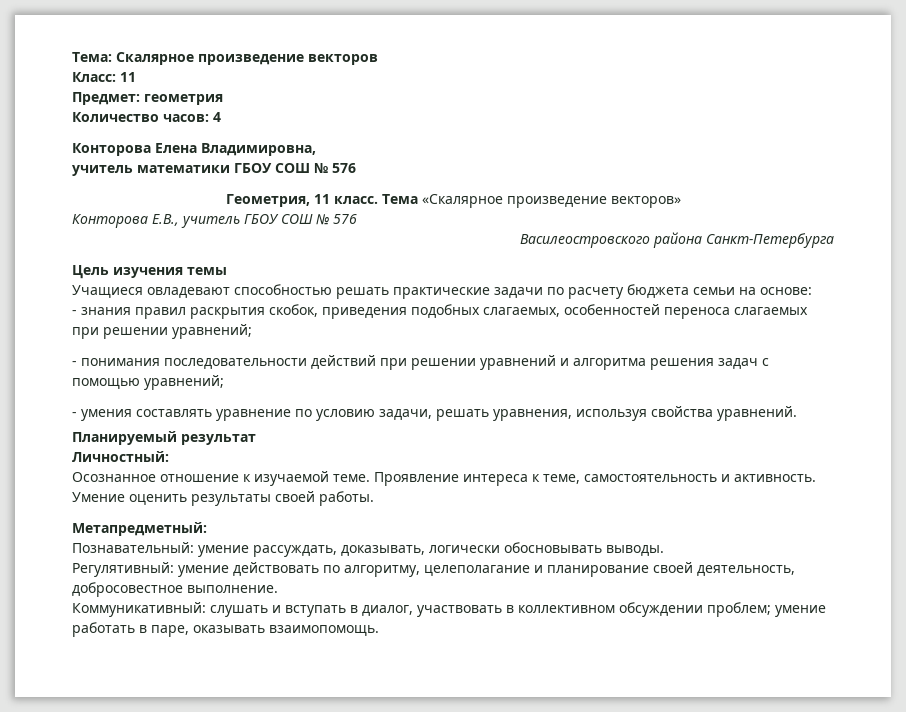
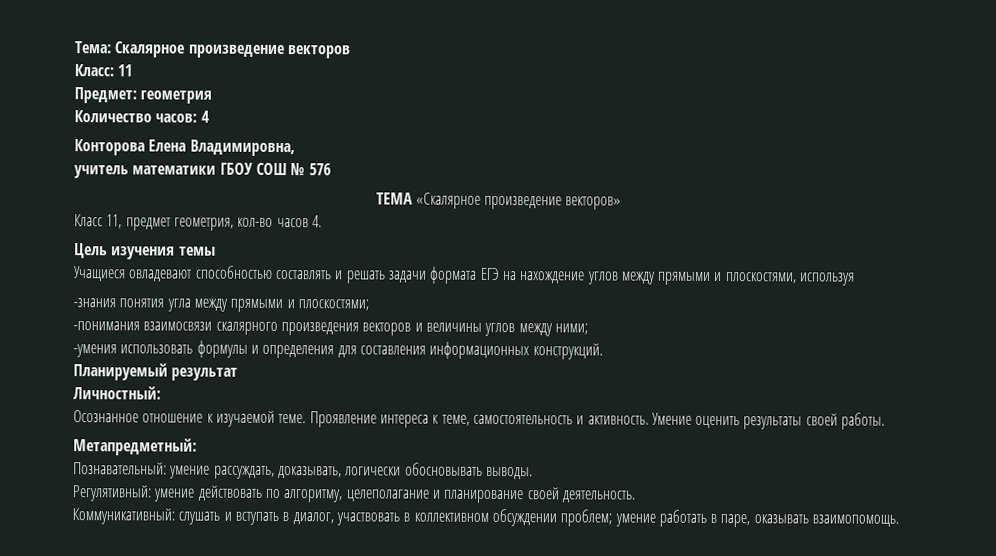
- Геометрия, 11 класс. Тема «Скалярное произведение векторов»
+ ТЕМА «Скалярное произведение векторов»
- Конторова Е.В., учитель ГБОУ СОШ № 576
- Василеостровского района Санкт-Петербурга
+ Класс 11, предмет геометрия, кол-во часов 4.
- Учащиеся овладевают способностью решать практические задачи по расчету бюджета семьи на основе:
- - знания правил раскрытия скобок, приведения подобных слагаемых, особенностей переноса слагаемых при решении уравнений;
- - понимания последовательности действий при решении уравнений и алгоритма решения задач с помощью уравнений;
- - умения составлять уравнение по условию задачи, решать уравнения, используя свойства уравнений.
+ Учащиеся овладевают способностью составлять и решать задачи формата ЕГЭ на нахождение углов между прямыми и плоскостями, используя
+ -знания понятия угла между прямыми и плоскостями;
+ -понимания взаимосвязи скалярного произведения векторов и величины углов между ними;
+ -умения использовать формулы и определения для составления информационных конструкций.
- Регулятивный: умение действовать по алгоритму, целеполагание и планирование своей деятельность, добросовестное выполнение.
+ Регулятивный: умение действовать по алгоритму, целеполагание и планирование своей деятельность.

